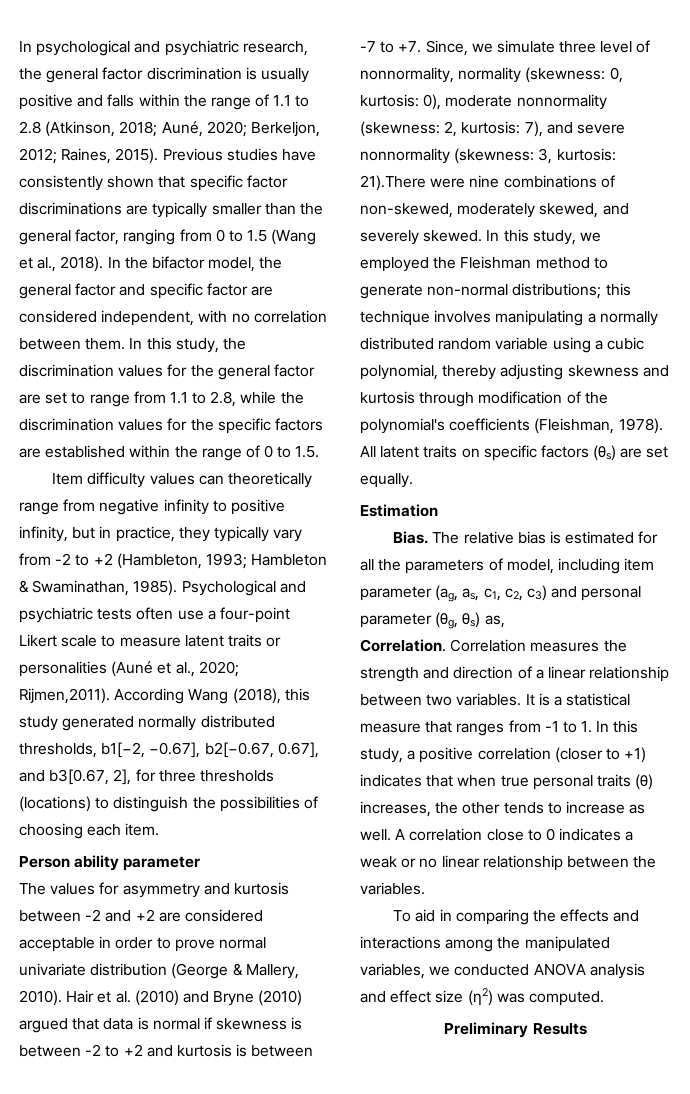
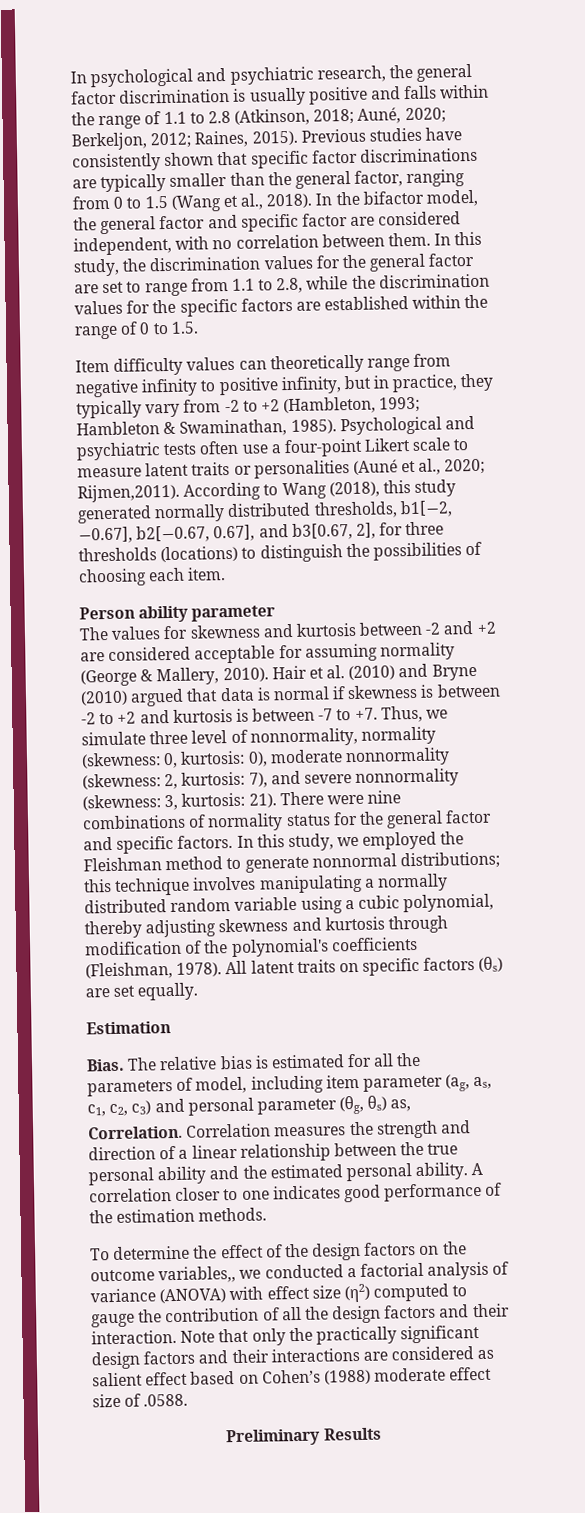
- According Wang (2018), this study generated normally distributed thresholds, b1[−2, −0.67], b2[−0.67, 0.67], and b3[0.67, 2], for three thresholds (locations) to distinguish the possibilities of choosing each item.
+ According to Wang (2018), this study generated normally distributed thresholds, b1[−2, −0.67], b2[−0.67, 0.67], and b3[0.67, 2], for three thresholds (locations) to distinguish the possibilities of choosing each item.
- The values for asymmetry and kurtosis between -2 and +2 are considered acceptable in order to prove normal univariate distribution (George & Mallery, 2010).
+ The values for skewness and kurtosis between -2 and +2 are considered acceptable for assuming normality (George & Mallery, 2010).
- Since, we simulate three level of nonnormality, normality (skewness: 0, kurtosis: 0), moderate nonnormality (skewness: 2, kurtosis: 7), and severe nonnormality (skewness: 3, kurtosis: 21).There were nine combinations of non-skewed, moderately skewed, and severely skewed.
+ Thus, we simulate three level of nonnormality, normality (skewness: 0, kurtosis: 0), moderate nonnormality (skewness: 2, kurtosis: 7), and severe nonnormality (skewness: 3, kurtosis: 21). There were nine combinations of normality status for the general factor and specific factors.
- In this study, we employed the Fleishman method to generate non-normal distributions; this technique involves manipulating a normally distributed random variable using a cubic polynomial, thereby adjusting skewness and kurtosis through modification of the polynomial's coefficients (Fleishman, 1978).
+ In this study, we employed the Fleishman method to generate nonnormal distributions; this technique involves manipulating a normally distributed random variable using a cubic polynomial, thereby adjusting skewness and kurtosis through modification of the polynomial's coefficients (Fleishman, 1978).
- Correlation measures the strength and direction of a linear relationship between two variables. It is a statistical measure that ranges from -1 to 1. In this study, a positive correlation (closer to +1) indicates that when true personal traits (θ) increases, the other tends to increase as well. A correlation close to 0 indicates a weak or no linear relationship between the variables.
- To aid in comparing the effects and interactions among the manipulated variables, we conducted ANOVA analysis and effect size (η2) was computed.
+ Correlation measures the strength and direction of a linear relationship between the true personal ability and the estimated personal ability. A correlation closer to one indicates good performance of the estimation methods.
+ To determine the effect of the design factors on the outcome variables,, we conducted a factorial analysis of variance (ANOVA) with effect size (η2) computed to gauge the contribution of all the design factors and their interaction. Note that only the practically significant design factors and their interactions are considered as salient effect based on Cohen’s (1988) moderate effect size of .0588.

